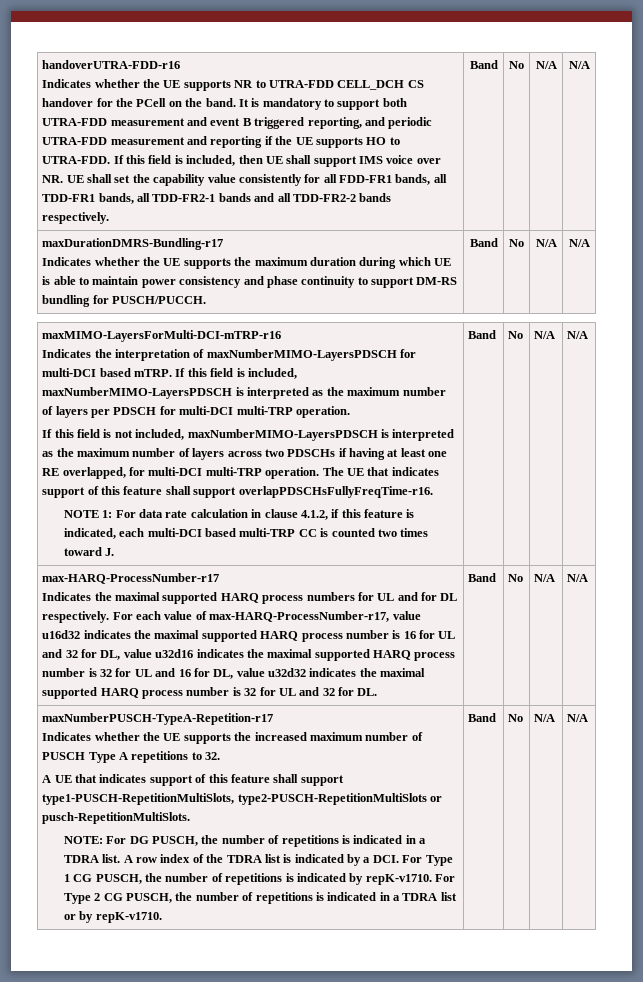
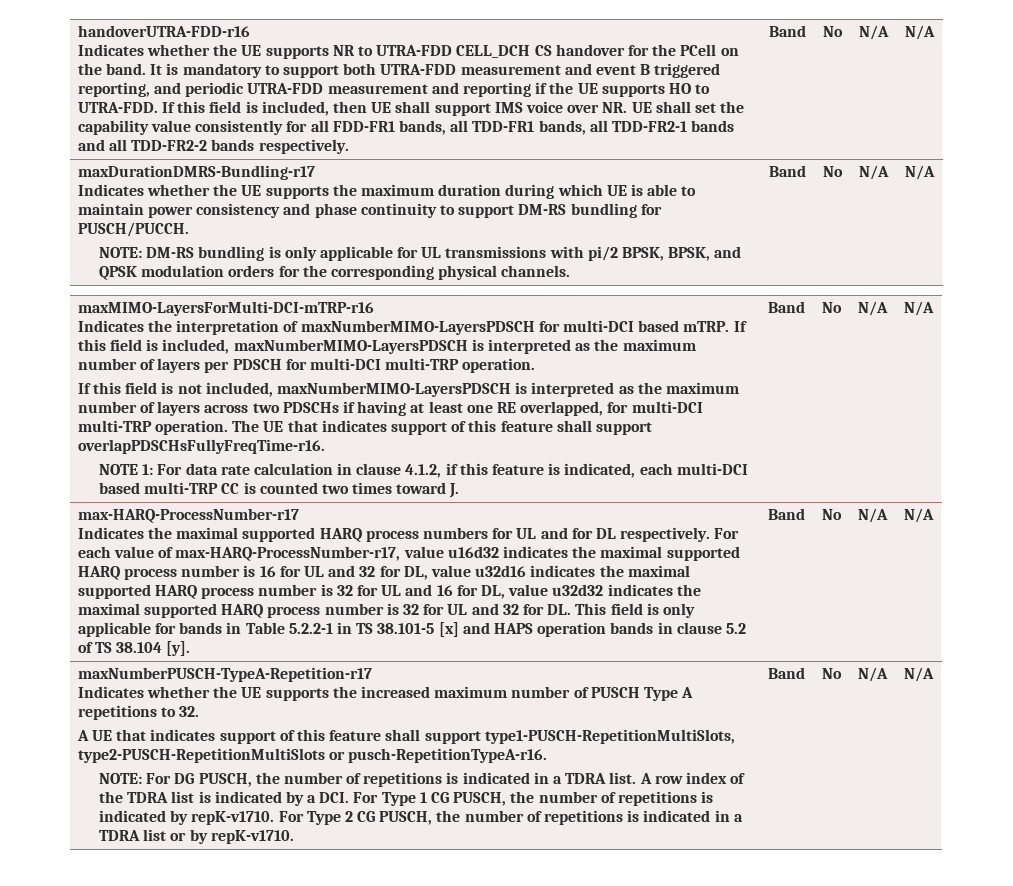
+ NOTE: DM-RS bundling is only applicable for UL transmissions with pi/2 BPSK, BPSK, and QPSK modulation orders for the corresponding physical channels.
- For each value of max-HARQ-ProcessNumber-r17, value u16d32 indicates the maximal supported HARQ process number is 16 for UL and 32 for DL, value u32d16 indicates the maximal supported HARQ process number is 32 for UL and 16 for DL, value u32d32 indicates the maximal supported HARQ process number is 32 for UL and 32 for DL.
+ For each value of max-HARQ-ProcessNumber-r17, value u16d32 indicates the maximal supported HARQ process number is 16 for UL and 32 for DL, value u32d16 indicates the maximal supported HARQ process number is 32 for UL and 16 for DL, value u32d32 indicates the maximal supported HARQ process number is 32 for UL and 32 for DL. This field is only applicable for bands in Table 5.2.2-1 in TS 38.101-5 [x] and HAPS operation bands in clause 5.2 of TS 38.104 [y].
- A UE that indicates support of this feature shall support type1-PUSCH-RepetitionMultiSlots, type2-PUSCH-RepetitionMultiSlots or pusch-RepetitionMultiSlots.
+ A UE that indicates support of this feature shall support type1-PUSCH-RepetitionMultiSlots, type2-PUSCH-RepetitionMultiSlots or pusch-RepetitionTypeA-r16.

